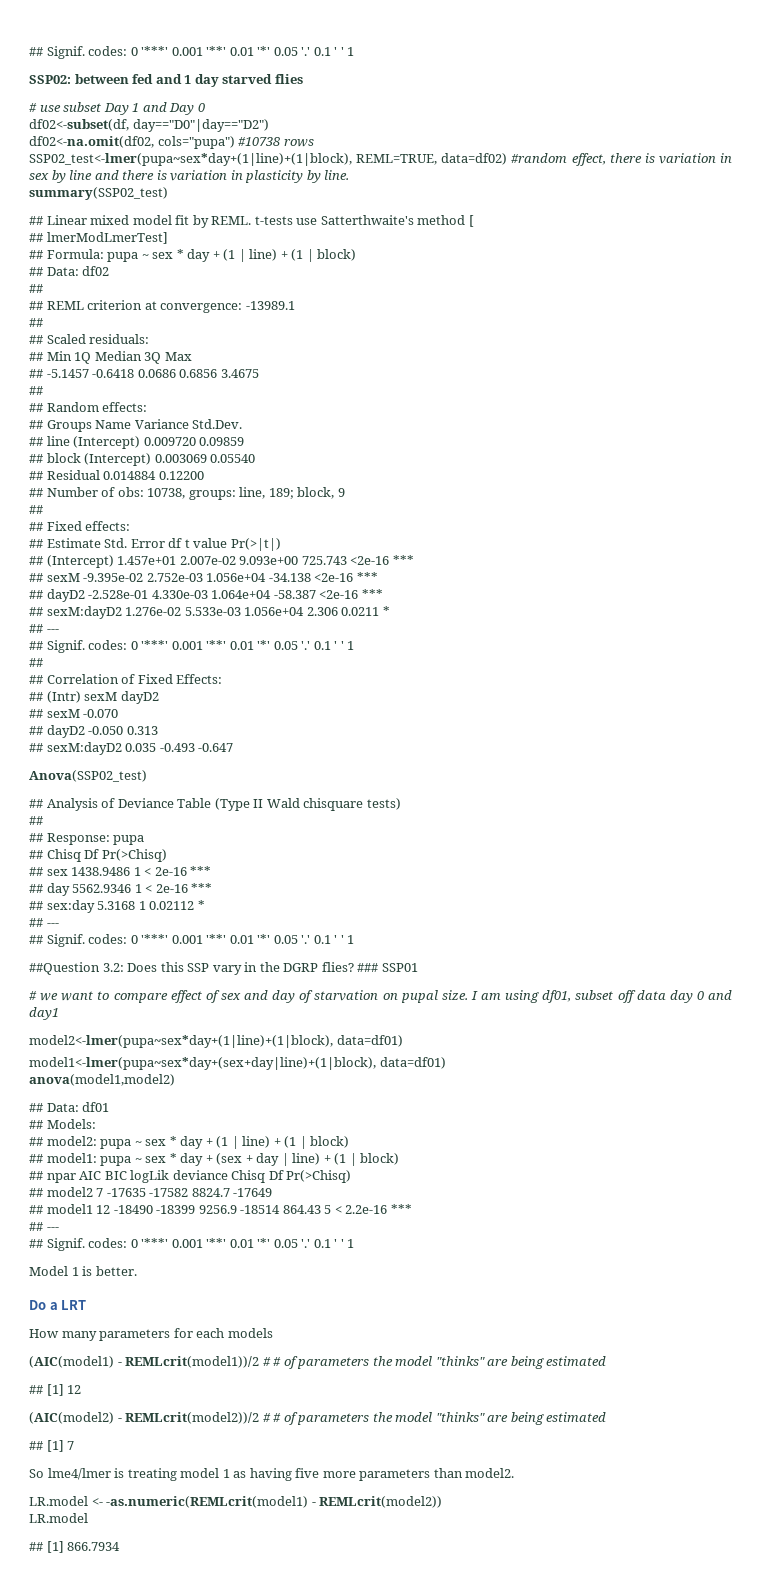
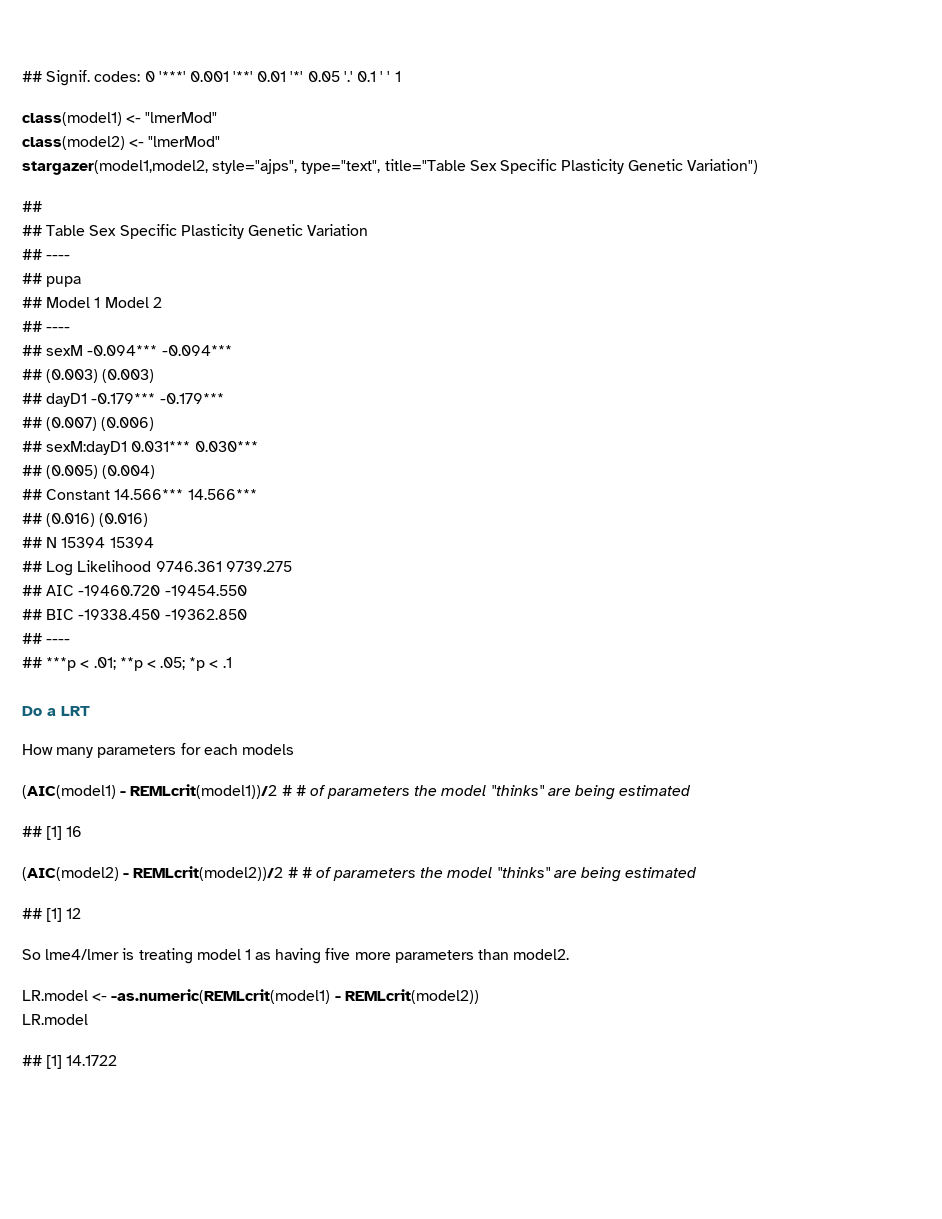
- SSP02: between fed and 1 day starved flies
- # use subset Day 1 and Day 0
- df02<-subset(df, day=="D0"|day=="D2")
- df02<-na.omit(df02, cols="pupa") #10738 rows
- SSP02_test<-lmer(pupa~sex*day+(1|line)+(1|block), REML=TRUE, data=df02) #random effect, there is variation in sex by line and there is variation in plasticity by line.
- summary(SSP02_test)
- ## Linear mixed model fit by REML. t-tests use Satterthwaite's method [
- ## lmerModLmerTest]
- ## Formula: pupa ~ sex * day + (1 | line) + (1 | block)
- ## Data: df02
+ class(model1) <- "lmerMod"
+ class(model2) <- "lmerMod"
+ stargazer(model1,model2, style="ajps", type="text", title="Table Sex Specific Plasticity Genetic Variation")
  ##
- ## REML criterion at convergence: -13989.1
- ##
- ## Scaled residuals:
- ## Min 1Q Median 3Q Max
- ## -5.1457 -0.6418 0.0686 0.6856 3.4675
- ##
- ## Random effects:
- ## Groups Name Variance Std.Dev.
- ## line (Intercept) 0.009720 0.09859
- ## block (Intercept) 0.003069 0.05540
- ## Residual 0.014884 0.12200
- ## Number of obs: 10738, groups: line, 189; block, 9
- ##
- ## Fixed effects:
- ## Estimate Std. Error df t value Pr(>|t|)
- ## (Intercept) 1.457e+01 2.007e-02 9.093e+00 725.743 <2e-16 ***
- ## sexM -9.395e-02 2.752e-03 1.056e+04 -34.138 <2e-16 ***
- ## dayD2 -2.528e-01 4.330e-03 1.064e+04 -58.387 <2e-16 ***
- ## sexM:dayD2 1.276e-02 5.533e-03 1.056e+04 2.306 0.0211 *
- ## ---
- ## Signif. codes: 0 '***' 0.001 '**' 0.01 '*' 0.05 '.' 0.1 ' ' 1
- ##
- ## Correlation of Fixed Effects:
- ## (Intr) sexM dayD2
- ## sexM -0.070
- ## dayD2 -0.050 0.313
- ## sexM:dayD2 0.035 -0.493 -0.647
- Anova(SSP02_test)
- ## Analysis of Deviance Table (Type II Wald chisquare tests)
- ##
- ## Response: pupa
- ## Chisq Df Pr(>Chisq)
- ## sex 1438.9486 1 < 2e-16 ***
- ## day 5562.9346 1 < 2e-16 ***
- ## sex:day 5.3168 1 0.02112 *
- ## ---
- ## Signif. codes: 0 '***' 0.001 '**' 0.01 '*' 0.05 '.' 0.1 ' ' 1
- ##Question 3.2: Does this SSP vary in the DGRP flies? ### SSP01
- # we want to compare effect of sex and day of starvation on pupal size. I am using df01, subset off data day 0 and day1
- model2<-lmer(pupa~sex*day+(1|line)+(1|block), data=df01)
- model1<-lmer(pupa~sex*day+(sex+day|line)+(1|block), data=df01)
- anova(model1,model2)
- ## Data: df01
- ## Models:
- ## model2: pupa ~ sex * day + (1 | line) + (1 | block)
- ## model1: pupa ~ sex * day + (sex + day | line) + (1 | block)
- ## npar AIC BIC logLik deviance Chisq Df Pr(>Chisq)
- ## model2 7 -17635 -17582 8824.7 -17649
- ## model1 12 -18490 -18399 9256.9 -18514 864.43 5 < 2.2e-16 ***
- ## ---
- ## Signif. codes: 0 '***' 0.001 '**' 0.01 '*' 0.05 '.' 0.1 ' ' 1
- Model 1 is better.
+ ## Table Sex Specific Plasticity Genetic Variation
+ ## ----
+ ## pupa
+ ## Model 1 Model 2
+ ## ----
+ ## sexM -0.094*** -0.094***
+ ## (0.003) (0.003)
+ ## dayD1 -0.179*** -0.179***
+ ## (0.007) (0.006)
+ ## sexM:dayD1 0.031*** 0.030***
+ ## (0.005) (0.004)
+ ## Constant 14.566*** 14.566***
+ ## (0.016) (0.016)
+ ## N 15394 15394
+ ## Log Likelihood 9746.361 9739.275
+ ## AIC -19460.720 -19454.550
+ ## BIC -19338.450 -19362.850
+ ## ----
+ ## ***p < .01; **p < .05; *p < .1
- ## [1] 12
+ ## [1] 16
- ## [1] 7
+ ## [1] 12
- ## [1] 866.7934
+ ## [1] 14.1722

